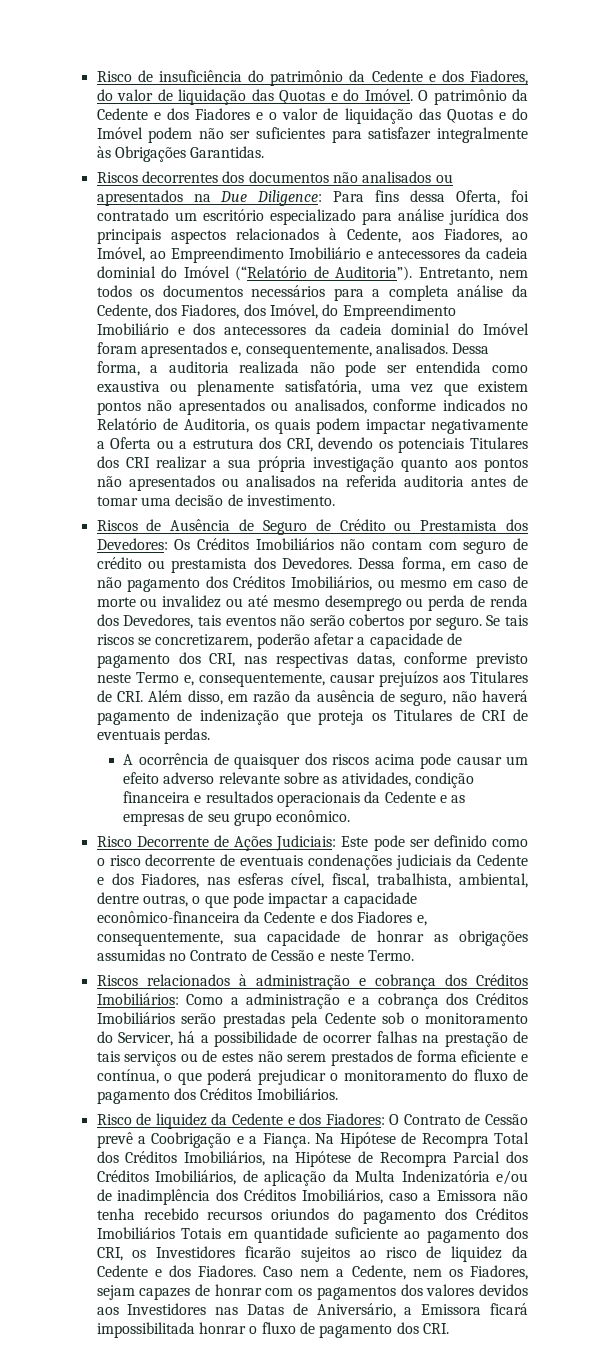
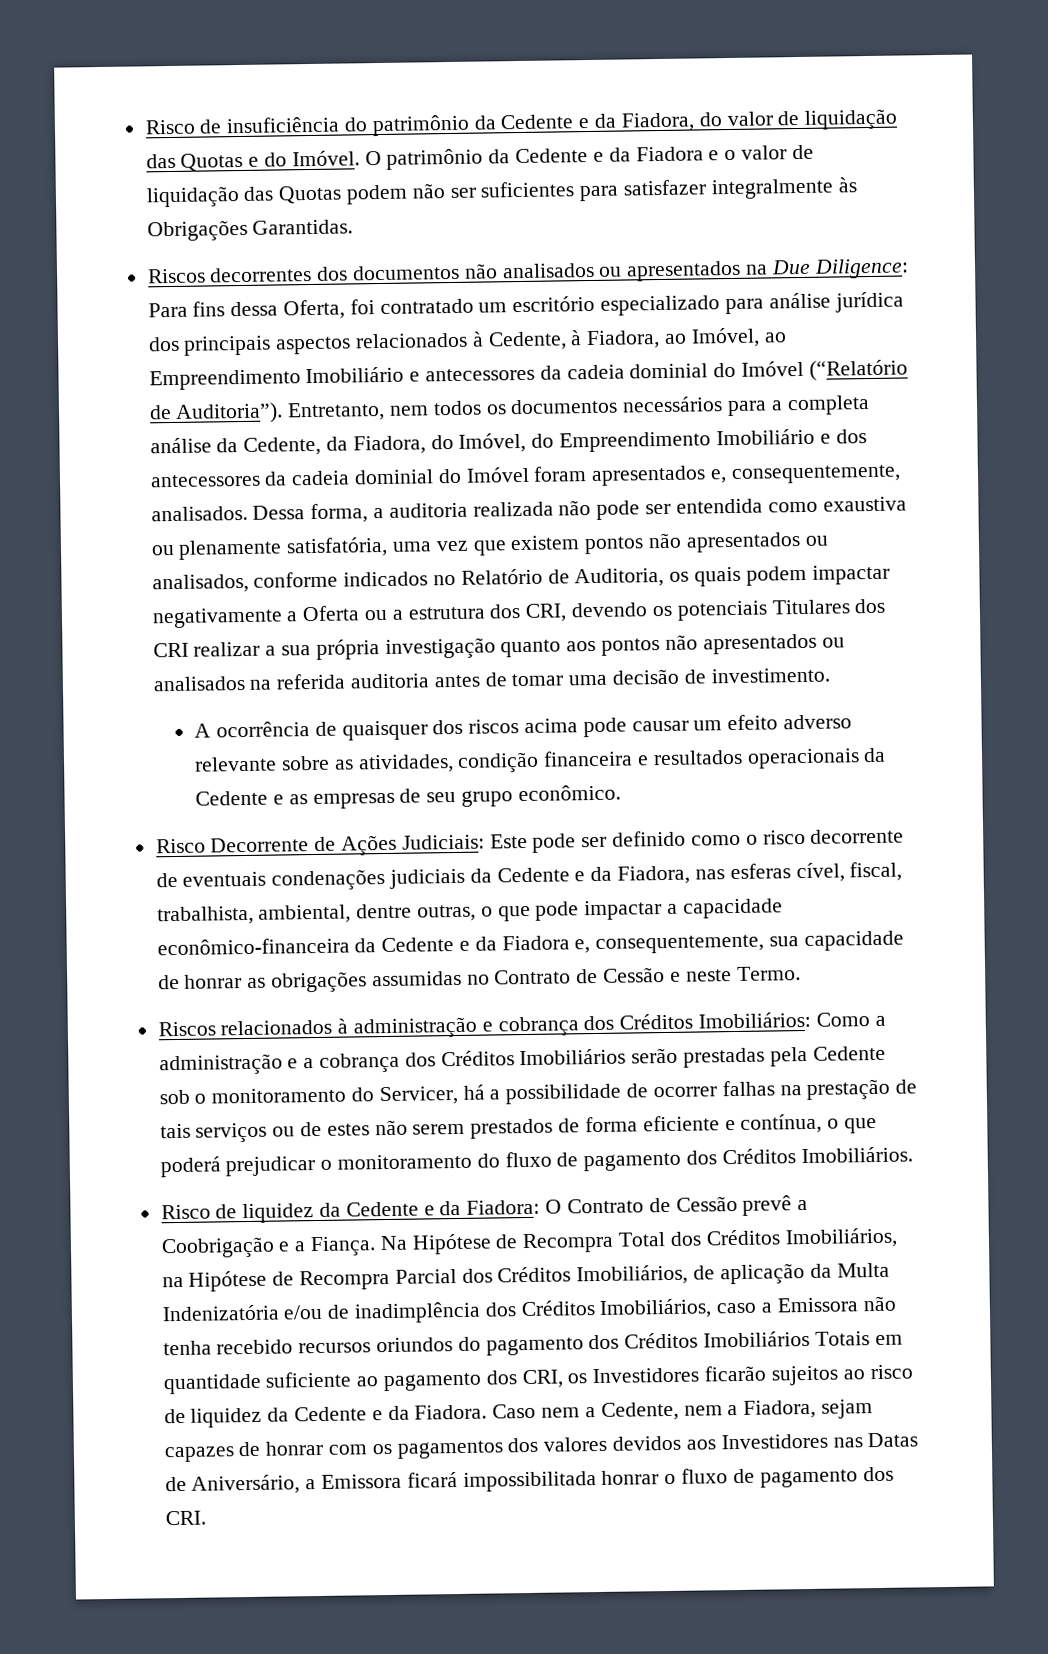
- Risco de insuficiência do patrimônio da Cedente e dos Fiadores, do valor de liquidação das Quotas e do Imóvel.
+ Risco de insuficiência do patrimônio da Cedente e da Fiadora, do valor de liquidação das Quotas e do Imóvel.
- O patrimônio da Cedente e dos Fiadores e o valor de liquidação das Quotas e do Imóvel podem não ser suficientes para satisfazer integralmente às Obrigações Garantidas.
+ O patrimônio da Cedente e da Fiadora e o valor de liquidação das Quotas podem não ser suficientes para satisfazer integralmente às Obrigações Garantidas.
- Riscos decorrentes dos documentos não analisados ou apresentados na Due Diligence: Para fins dessa Oferta, foi contratado um escritório especializado para análise jurídica dos principais aspectos relacionados à Cedente, aos Fiadores, ao Imóvel, ao Empreendimento Imobiliário e antecessores da cadeia dominial do Imóvel (“Relatório de Auditoria”).
+ Riscos decorrentes dos documentos não analisados ou apresentados na Due Diligence: Para fins dessa Oferta, foi contratado um escritório especializado para análise jurídica dos principais aspectos relacionados à Cedente, à Fiadora, ao Imóvel, ao Empreendimento Imobiliário e antecessores da cadeia dominial do Imóvel (“Relatório de Auditoria”).
- Entretanto, nem todos os documentos necessários para a completa análise da Cedente, dos Fiadores, dos Imóvel, do Empreendimento Imobiliário e dos antecessores da cadeia dominial do Imóvel foram apresentados e, consequentemente, analisados.
+ Entretanto, nem todos os documentos necessários para a completa análise da Cedente, da Fiadora, do Imóvel, do Empreendimento Imobiliário e dos antecessores da cadeia dominial do Imóvel foram apresentados e, consequentemente, analisados.
- Riscos de Ausência de Seguro de Crédito ou Prestamista dos Devedores: Os Créditos Imobiliários não contam com seguro de crédito ou prestamista dos Devedores. Dessa forma, em caso de não pagamento dos Créditos Imobiliários, ou mesmo em caso de morte ou invalidez ou até mesmo desemprego ou perda de renda dos Devedores, tais eventos não serão cobertos por seguro. Se tais riscos se concretizarem, poderão afetar a capacidade de pagamento dos CRI, nas respectivas datas, conforme previsto neste Termo e, consequentemente, causar prejuízos aos Titulares de CRI. Além disso, em razão da ausência de seguro, não haverá pagamento de indenização que proteja os Titulares de CRI de eventuais perdas.
- Risco Decorrente de Ações Judiciais: Este pode ser definido como o risco decorrente de eventuais condenações judiciais da Cedente e dos Fiadores, nas esferas cível, fiscal, trabalhista, ambiental, dentre outras, o que pode impactar a capacidade econômico-financeira da Cedente e dos Fiadores e, consequentemente, sua capacidade de honrar as obrigações assumidas no Contrato de Cessão e neste Termo.
+ Risco Decorrente de Ações Judiciais: Este pode ser definido como o risco decorrente de eventuais condenações judiciais da Cedente e da Fiadora, nas esferas cível, fiscal, trabalhista, ambiental, dentre outras, o que pode impactar a capacidade econômico-financeira da Cedente e da Fiadora e, consequentemente, sua capacidade de honrar as obrigações assumidas no Contrato de Cessão e neste Termo.
- Risco de liquidez da Cedente e dos Fiadores: O Contrato de Cessão prevê a Coobrigação e a Fiança.
+ Risco de liquidez da Cedente e da Fiadora: O Contrato de Cessão prevê a Coobrigação e a Fiança.
- Na Hipótese de Recompra Total dos Créditos Imobiliários, na Hipótese de Recompra Parcial dos Créditos Imobiliários, de aplicação da Multa Indenizatória e/ou de inadimplência dos Créditos Imobiliários, caso a Emissora não tenha recebido recursos oriundos do pagamento dos Créditos Imobiliários Totais em quantidade suficiente ao pagamento dos CRI, os Investidores ficarão sujeitos ao risco de liquidez da Cedente e dos Fiadores.
+ Na Hipótese de Recompra Total dos Créditos Imobiliários, na Hipótese de Recompra Parcial dos Créditos Imobiliários, de aplicação da Multa Indenizatória e/ou de inadimplência dos Créditos Imobiliários, caso a Emissora não tenha recebido recursos oriundos do pagamento dos Créditos Imobiliários Totais em quantidade suficiente ao pagamento dos CRI, os Investidores ficarão sujeitos ao risco de liquidez da Cedente e da Fiadora.
- Caso nem a Cedente, nem os Fiadores, sejam capazes de honrar com os pagamentos dos valores devidos aos Investidores nas Datas de Aniversário, a Emissora ficará impossibilitada honrar o fluxo de pagamento dos CRI.
+ Caso nem a Cedente, nem a Fiadora, sejam capazes de honrar com os pagamentos dos valores devidos aos Investidores nas Datas de Aniversário, a Emissora ficará impossibilitada honrar o fluxo de pagamento dos CRI.

